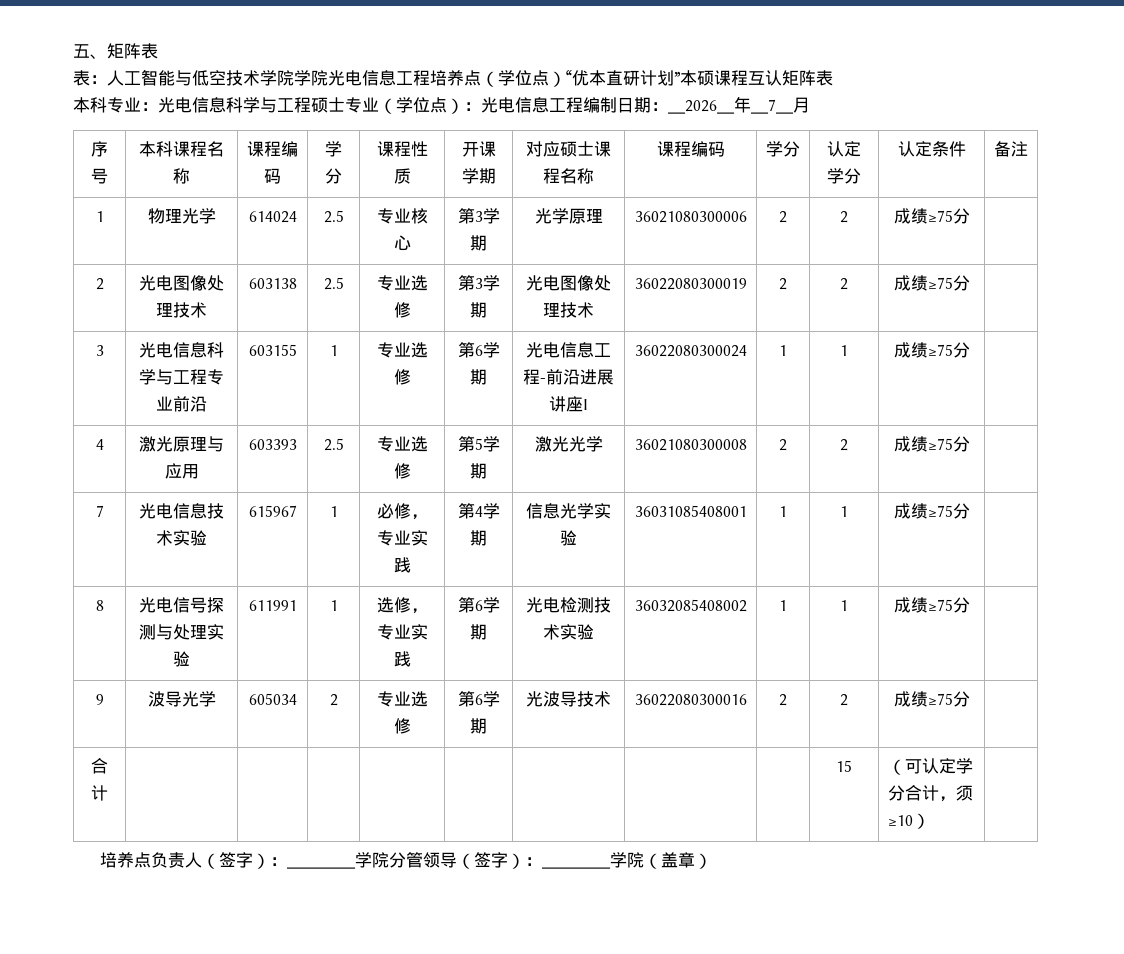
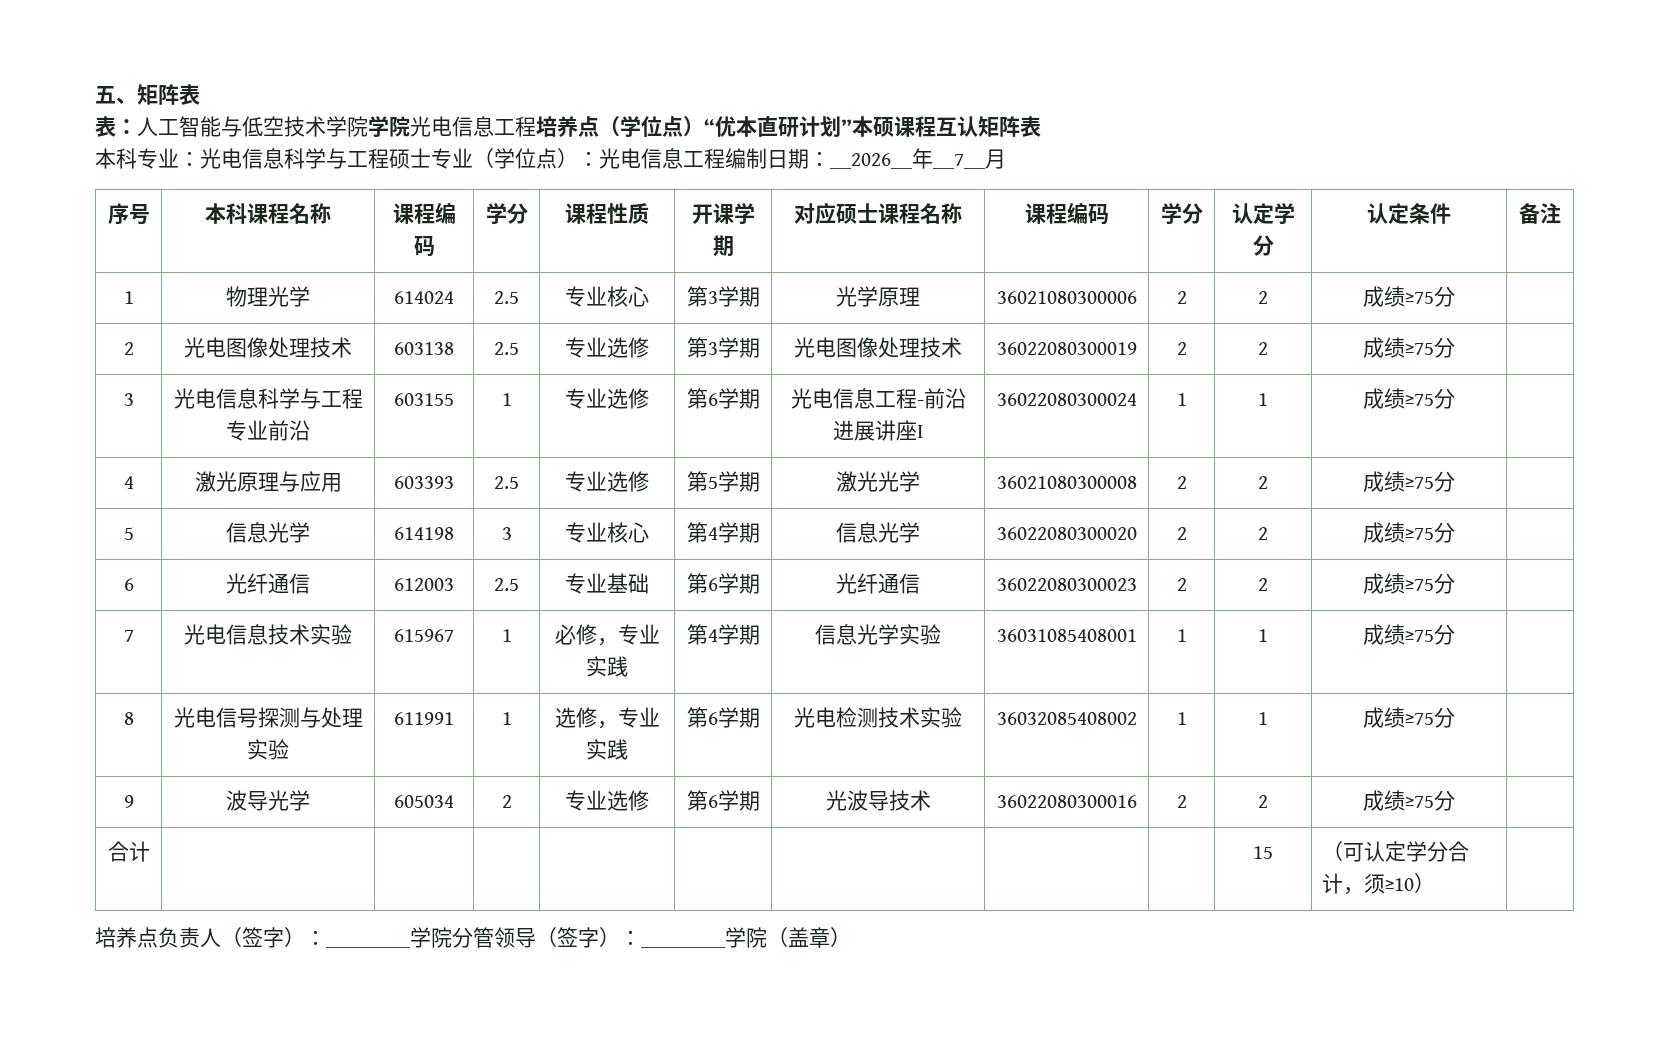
+ 5 | 信息光学 | 614198 | 3 | 专业核心 | 第4学期 | 信息光学 | 36022080300020 | 2 | 2 | 成绩≥75分 |
+ 6 | 光纤通信 | 612003 | 2.5 | 专业基础 | 第6学期 | 光纤通信 | 36022080300023 | 2 | 2 | 成绩≥75分 |

